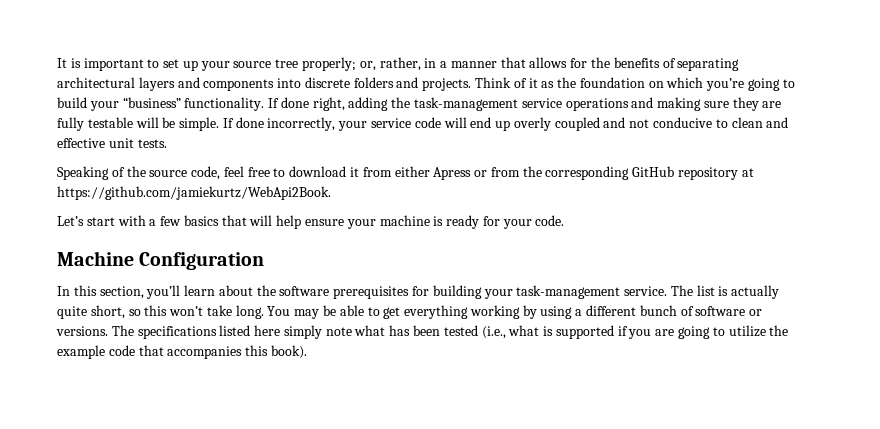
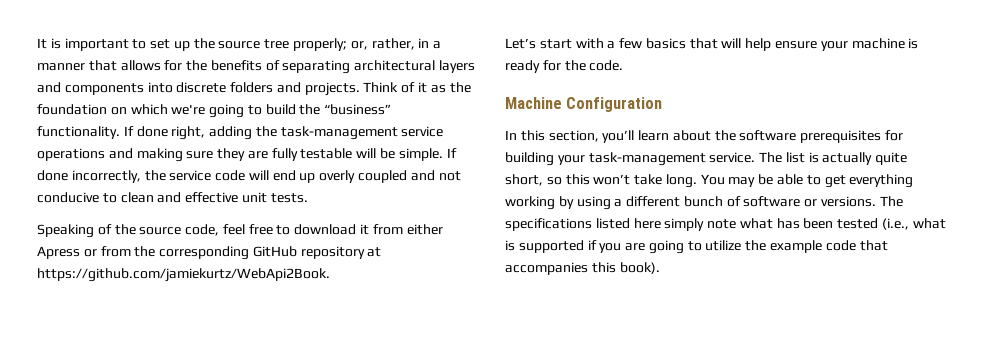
- It is important to set up your source tree properly; or, rather, in a manner that allows for the benefits of separating architectural layers and components into discrete folders and projects.
+ It is important to set up the source tree properly; or, rather, in a manner that allows for the benefits of separating architectural layers and components into discrete folders and projects.
- Think of it as the foundation on which you’re going to build your “business” functionality.
+ Think of it as the foundation on which we're going to build the “business” functionality.
- If done incorrectly, your service code will end up overly coupled and not conducive to clean and effective unit tests.
+ If done incorrectly, the service code will end up overly coupled and not conducive to clean and effective unit tests.
- Let’s start with a few basics that will help ensure your machine is ready for your code.
+ Let’s start with a few basics that will help ensure your machine is ready for the code.

